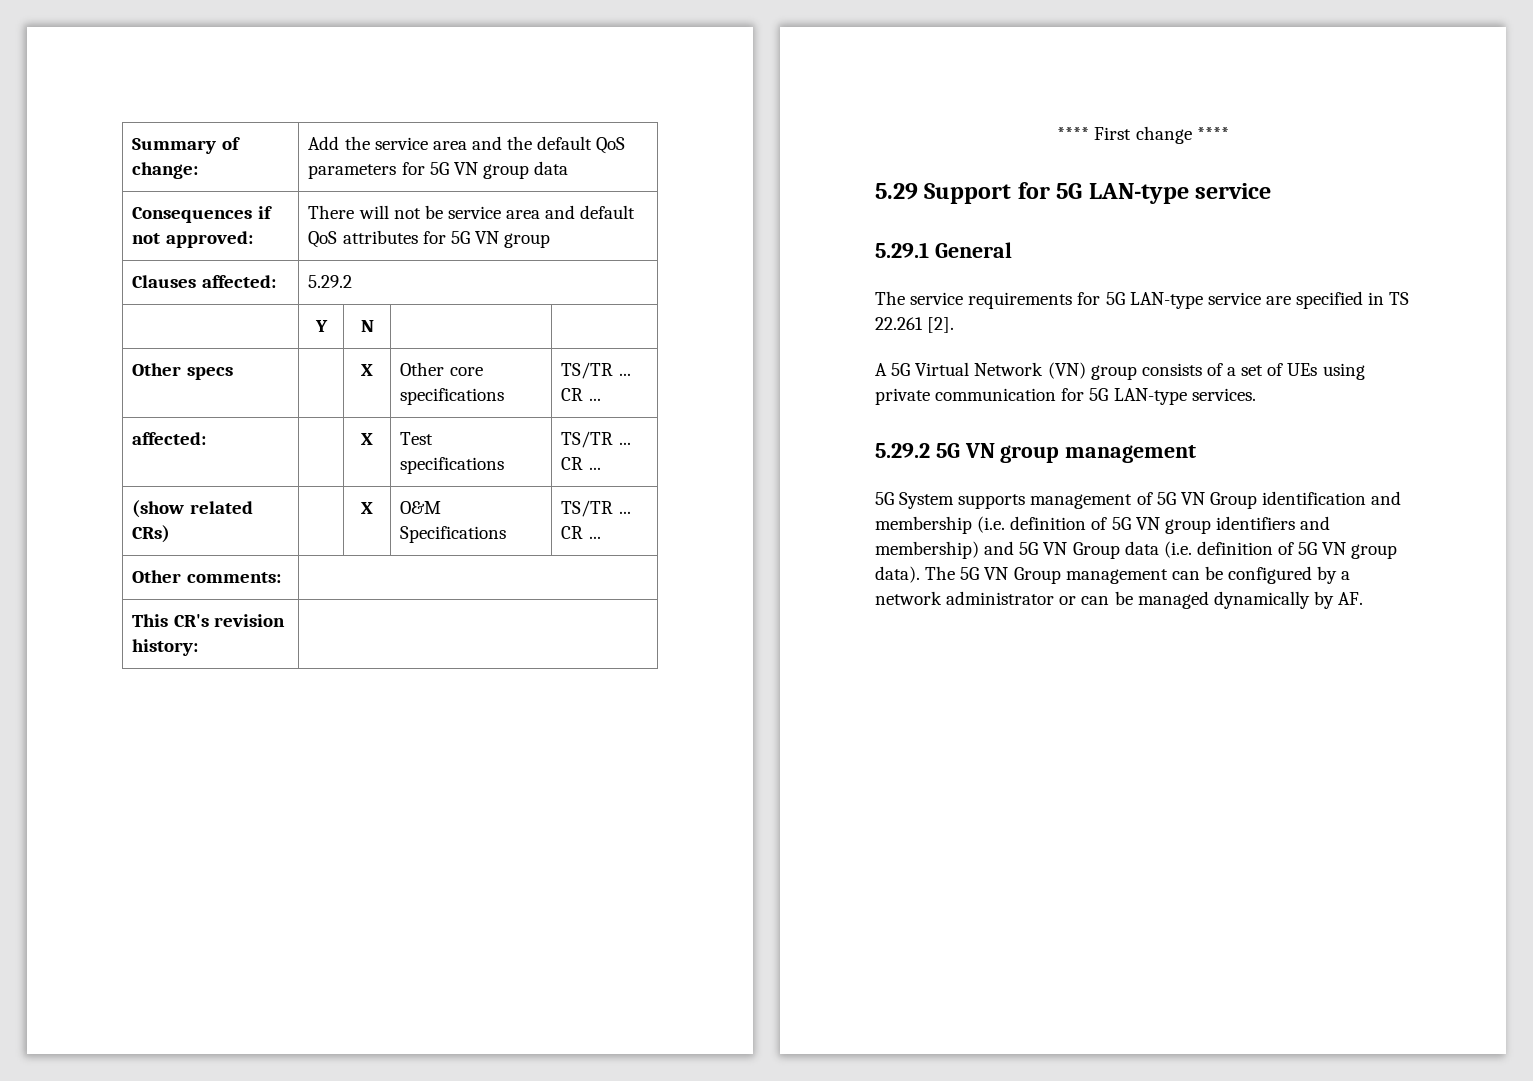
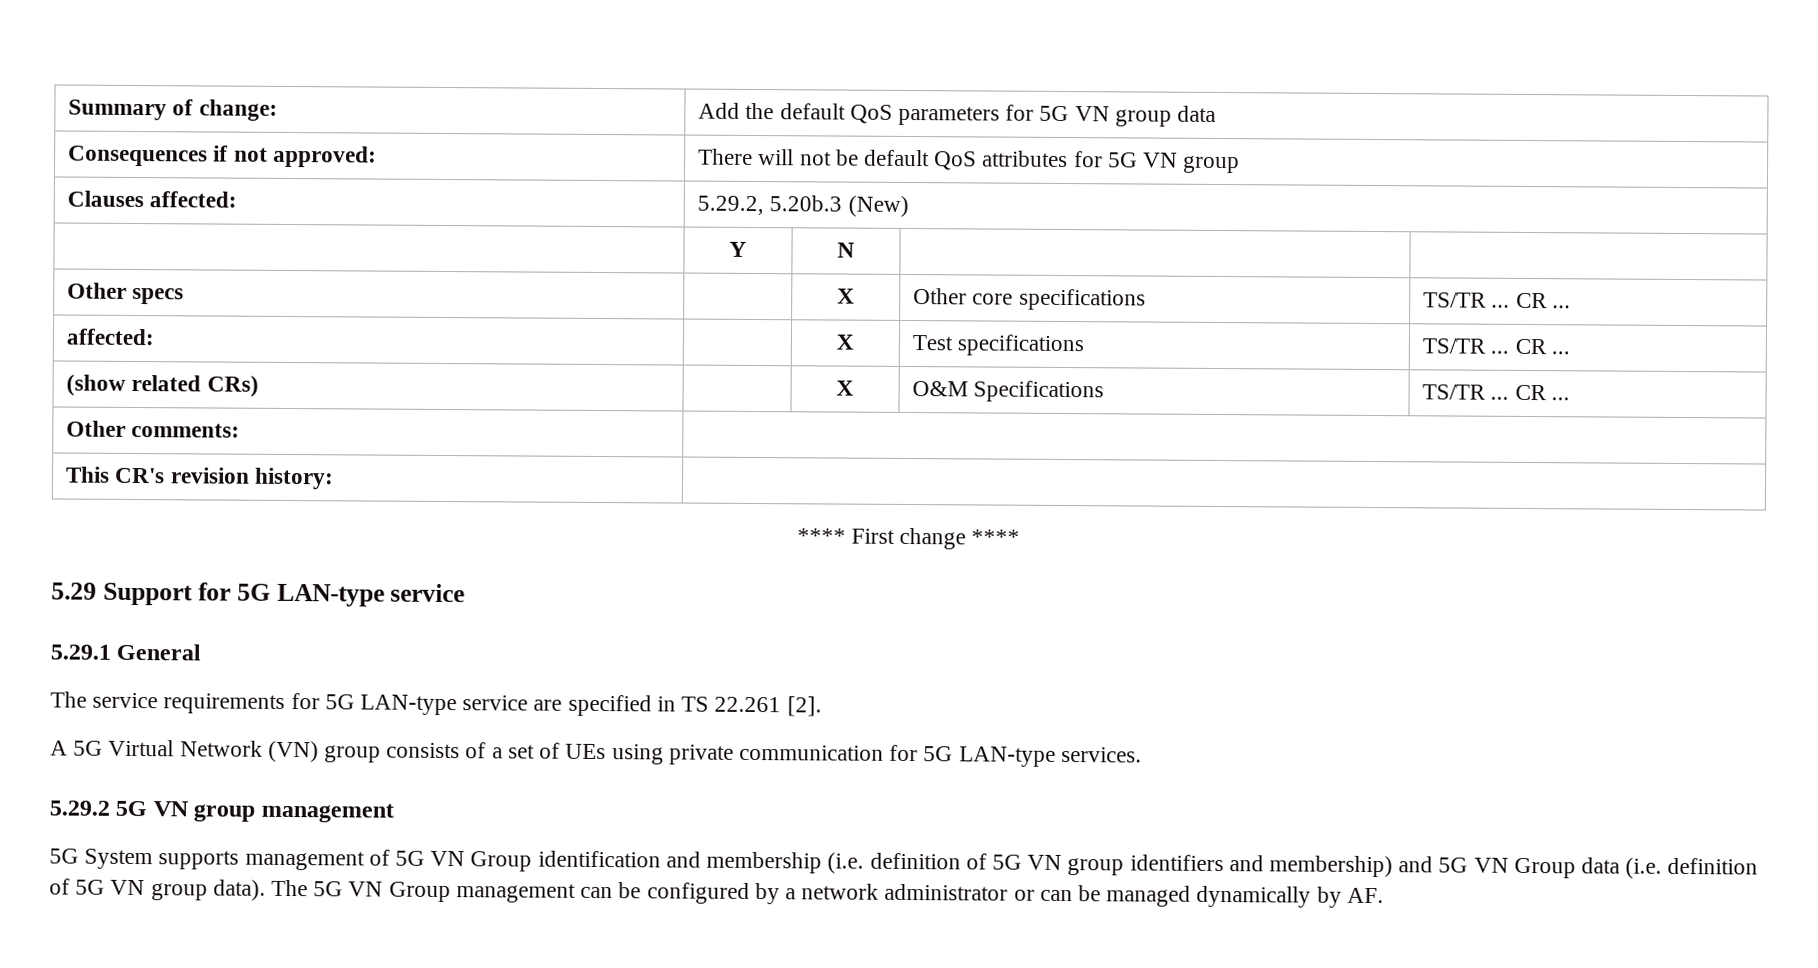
- Summary of change: | Add the service area and the default QoS parameters for 5G VN group data
+ Summary of change: | Add the default QoS parameters for 5G VN group data
- Consequences if not approved: | There will not be service area and default QoS attributes for 5G VN group
+ Consequences if not approved: | There will not be default QoS attributes for 5G VN group
- Clauses affected: | 5.29.2
+ Clauses affected: | 5.29.2, 5.20b.3 (New)

